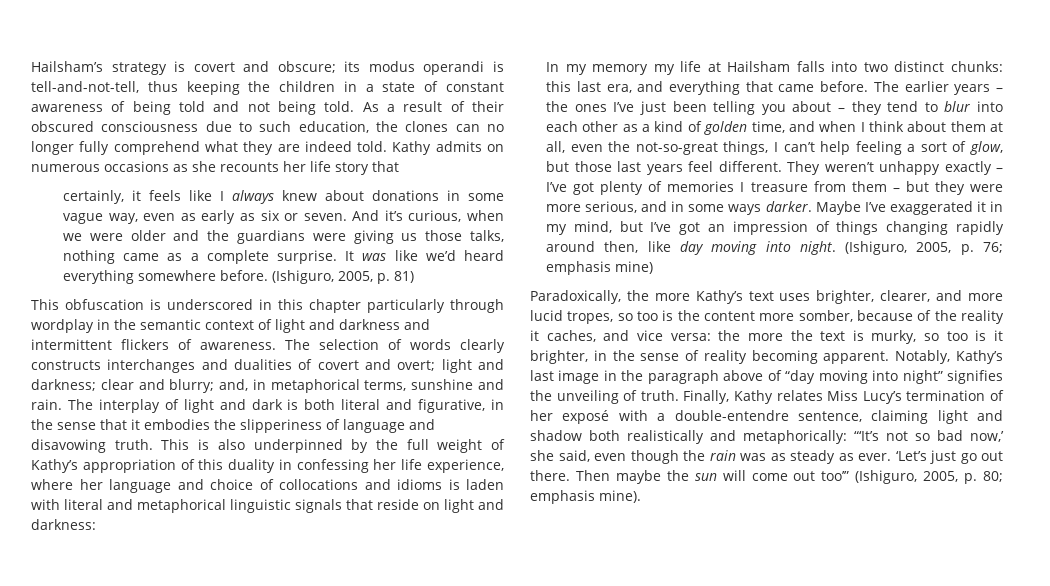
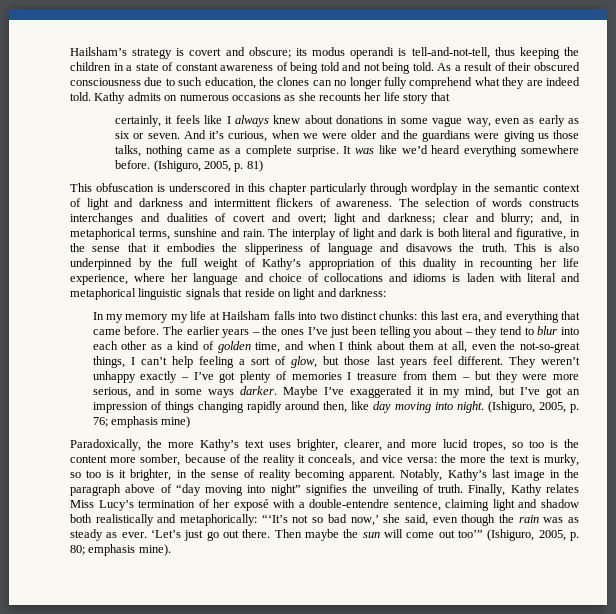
- The selection of words clearly constructs interchanges and dualities of covert and overt; light and darkness; clear and blurry; and, in metaphorical terms, sunshine and rain.
+ The selection of words constructs interchanges and dualities of covert and overt; light and darkness; clear and blurry; and, in metaphorical terms, sunshine and rain.
- The interplay of light and dark is both literal and figurative, in the sense that it embodies the slipperiness of language and disavowing truth.
+ The interplay of light and dark is both literal and figurative, in the sense that it embodies the slipperiness of language and disavows the truth.
- This is also underpinned by the full weight of Kathy’s appropriation of this duality in confessing her life experience, where her language and choice of collocations and idioms is laden with literal and metaphorical linguistic signals that reside on light and darkness:
+ This is also underpinned by the full weight of Kathy’s appropriation of this duality in recounting her life experience, where her language and choice of collocations and idioms is laden with literal and metaphorical linguistic signals that reside on light and darkness:
- Paradoxically, the more Kathy’s text uses brighter, clearer, and more lucid tropes, so too is the content more somber, because of the reality it caches, and vice versa: the more the text is murky, so too is it brighter, in the sense of reality becoming apparent.
+ Paradoxically, the more Kathy’s text uses brighter, clearer, and more lucid tropes, so too is the content more somber, because of the reality it conceals, and vice versa: the more the text is murky, so too is it brighter, in the sense of reality becoming apparent.

